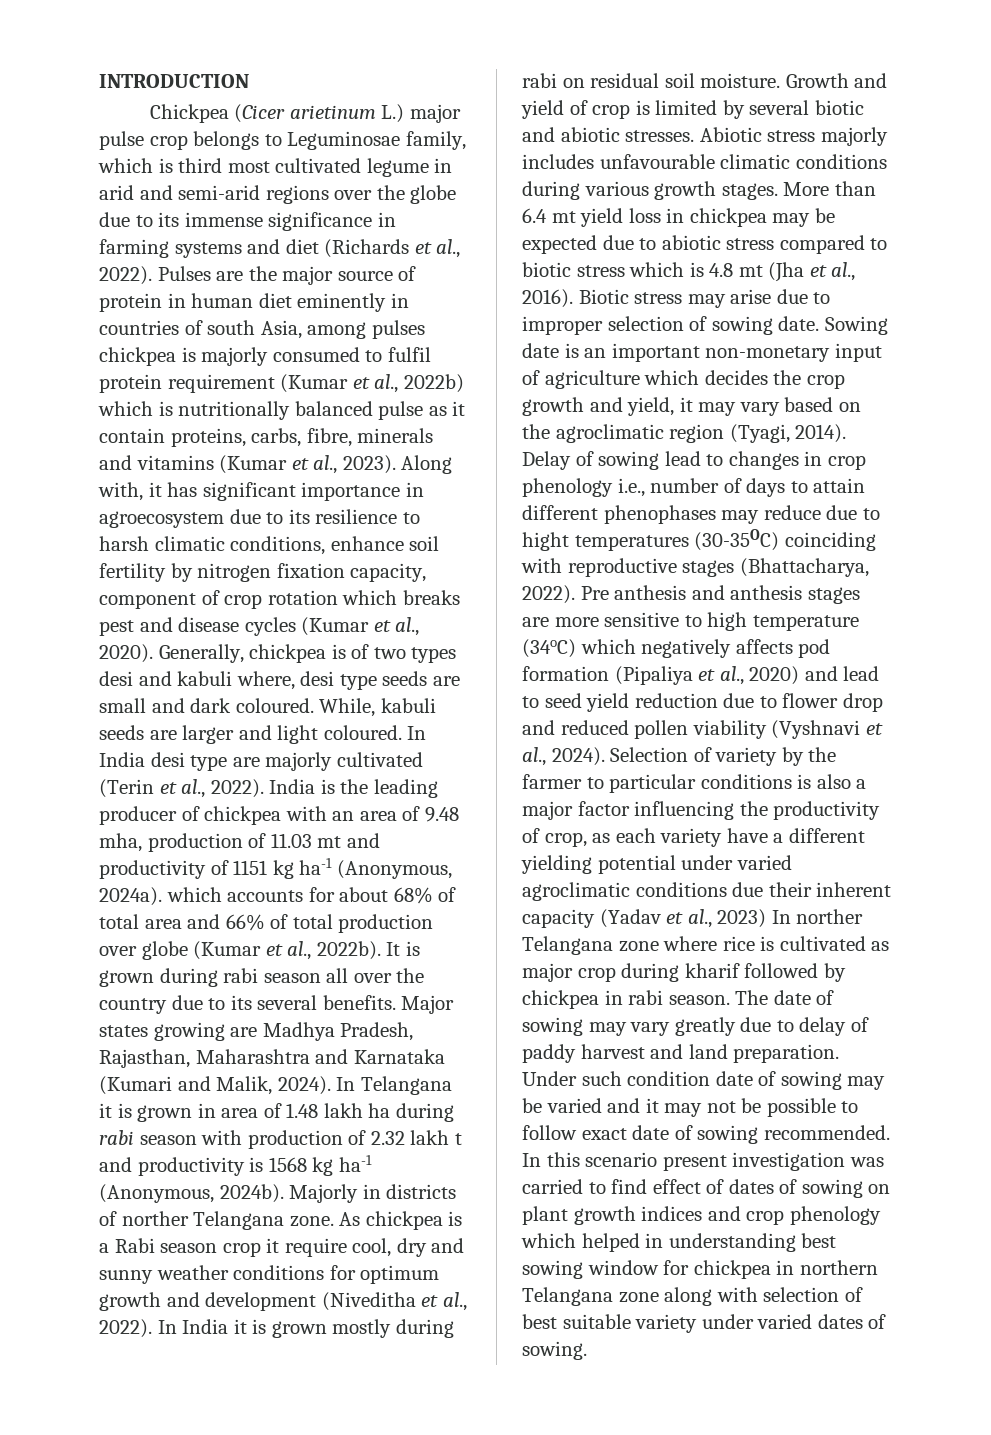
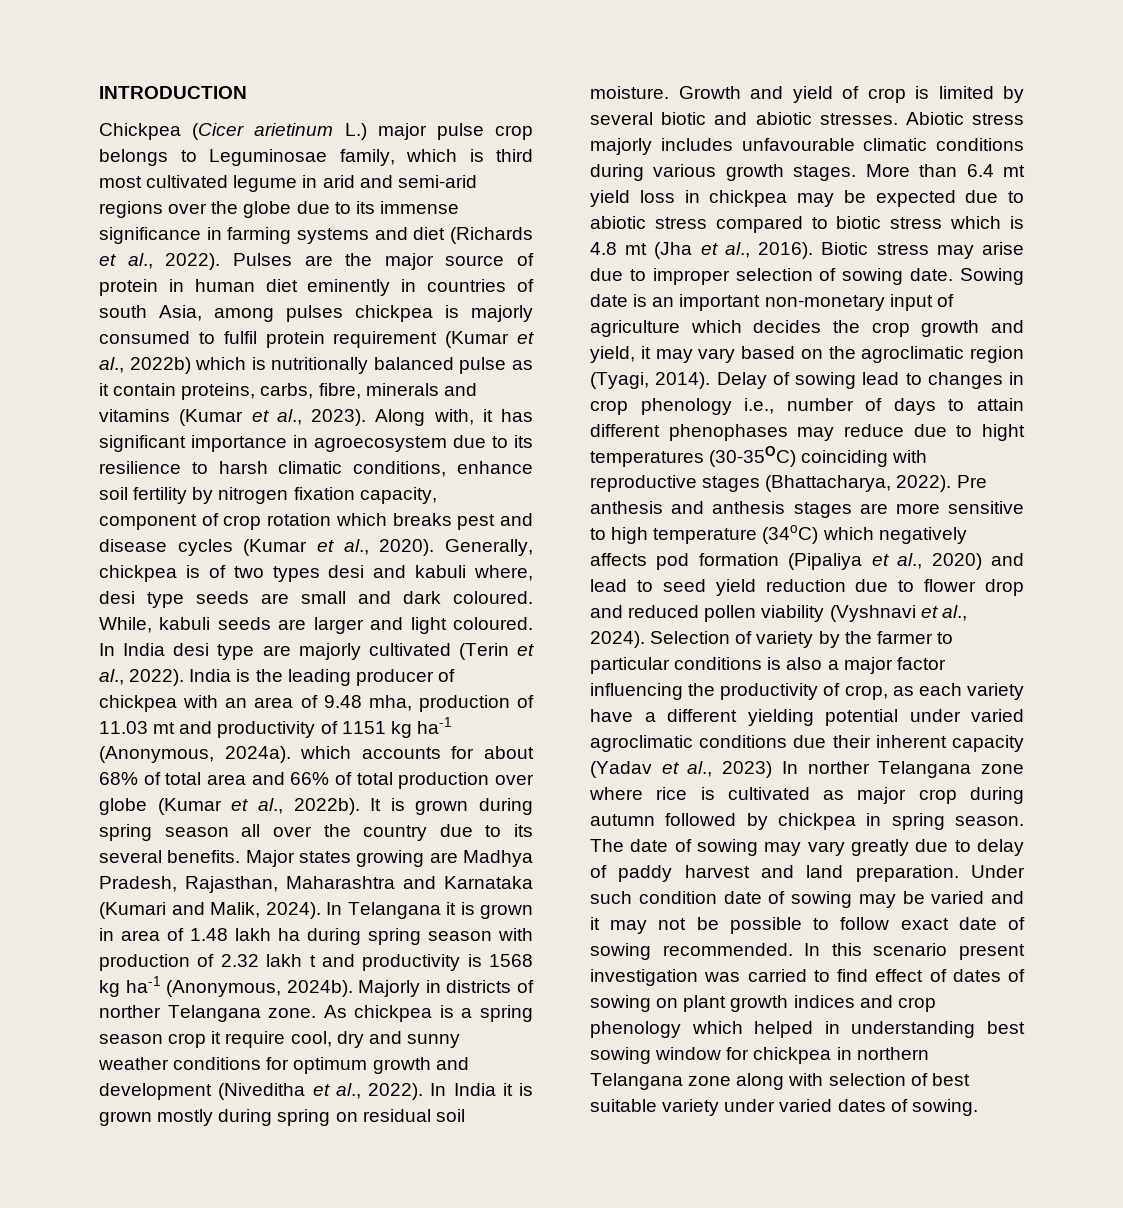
- It is grown during rabi season all over the country due to its several benefits.
+ It is grown during spring season all over the country due to its several benefits.
- In Telangana it is grown in area of 1.48 lakh ha during rabi season with production of 2.32 lakh t and productivity is 1568 kg ha-1 (Anonymous, 2024b).
+ In Telangana it is grown in area of 1.48 lakh ha during spring season with production of 2.32 lakh t and productivity is 1568 kg ha-1 (Anonymous, 2024b).
- As chickpea is a Rabi season crop it require cool, dry and sunny weather conditions for optimum growth and development (Niveditha et al., 2022).
+ As chickpea is a spring season crop it require cool, dry and sunny weather conditions for optimum growth and development (Niveditha et al., 2022).
- In India it is grown mostly during rabi on residual soil moisture.
+ In India it is grown mostly during spring on residual soil moisture.
- Selection of variety by the farmer to particular conditions is also a major factor influencing the productivity of crop, as each variety have a different yielding potential under varied agroclimatic conditions due their inherent capacity (Yadav et al., 2023) In norther Telangana zone where rice is cultivated as major crop during kharif followed by chickpea in rabi season.
+ Selection of variety by the farmer to particular conditions is also a major factor influencing the productivity of crop, as each variety have a different yielding potential under varied agroclimatic conditions due their inherent capacity (Yadav et al., 2023) In norther Telangana zone where rice is cultivated as major crop during autumn followed by chickpea in spring season.

